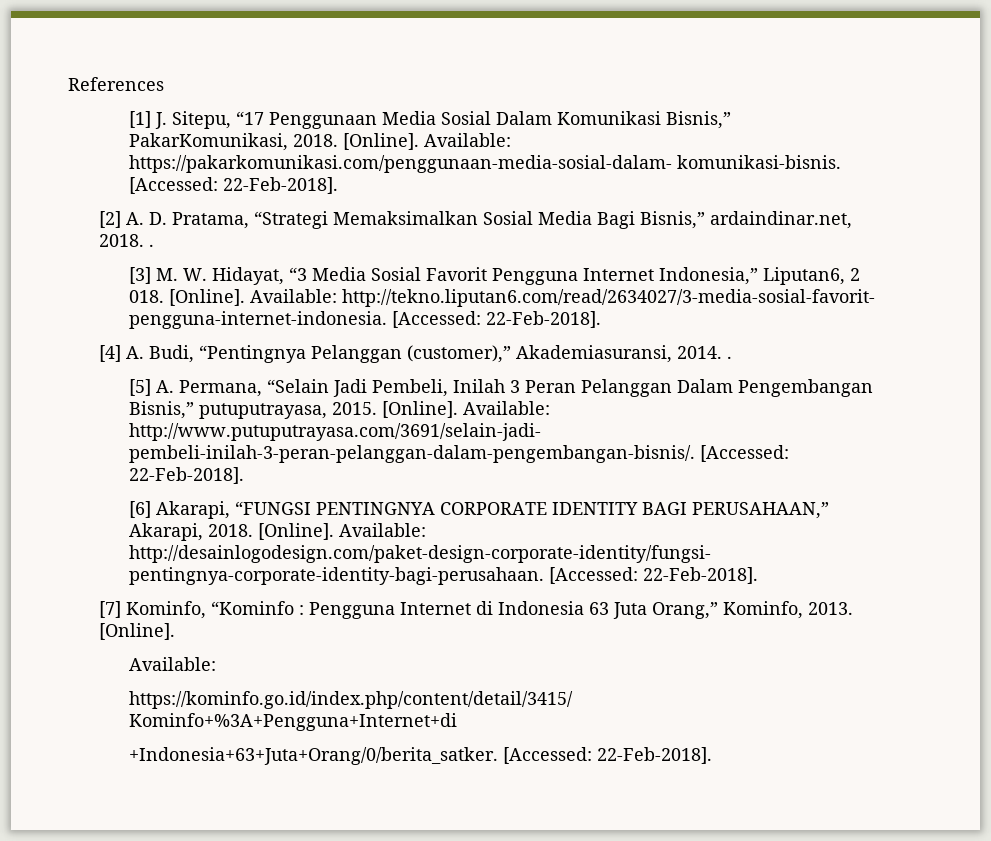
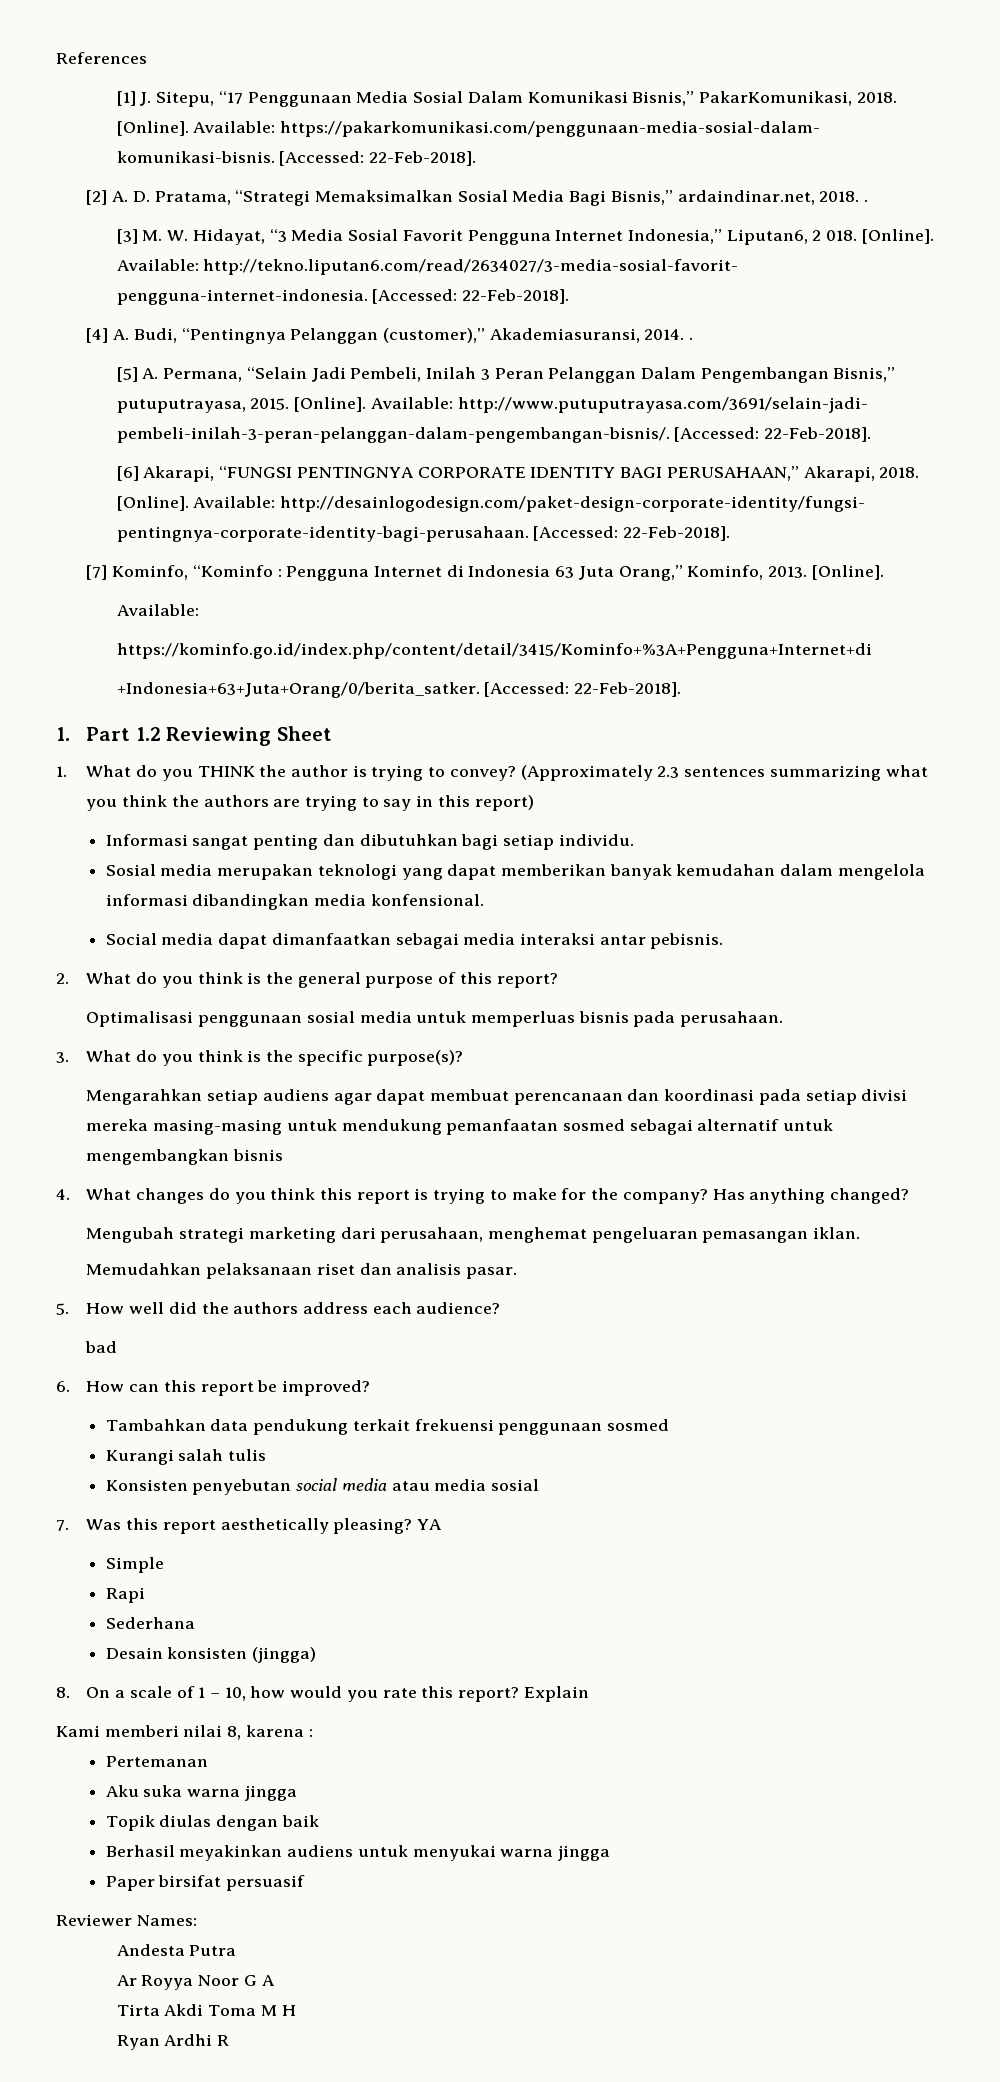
+ 1. Part 1.2 Reviewing Sheet
+ 1. What do you THINK the author is trying to convey? (Approximately 2.3 sentences summarizing what you think the authors are trying to say in this report)
+ Informasi sangat penting dan dibutuhkan bagi setiap individu.
+ Sosial media merupakan teknologi yang dapat memberikan banyak kemudahan dalam mengelola informasi dibandingkan media konfensional.
+ Social media dapat dimanfaatkan sebagai media interaksi antar pebisnis.
+ 2. What do you think is the general purpose of this report?
+ Optimalisasi penggunaan sosial media untuk memperluas bisnis pada perusahaan.
+ 3. What do you think is the specific purpose(s)?
+ Mengarahkan setiap audiens agar dapat membuat perencanaan dan koordinasi pada setiap divisi mereka masing-masing untuk mendukung pemanfaatan sosmed sebagai alternatif untuk mengembangkan bisnis
+ 4. What changes do you think this report is trying to make for the company? Has anything changed?
+ Mengubah strategi marketing dari perusahaan, menghemat pengeluaran pemasangan iklan.
+ Memudahkan pelaksanaan riset dan analisis pasar.
+ 5. How well did the authors address each audience?
+ bad
+ 6. How can this report be improved?
+ Tambahkan data pendukung terkait frekuensi penggunaan sosmed
+ Kurangi salah tulis
+ Konsisten penyebutan social media atau media sosial
+ 7. Was this report aesthetically pleasing? YA
+ Simple
+ Rapi
+ Sederhana
+ Desain konsisten (jingga)
+ 8. On a scale of 1 – 10, how would you rate this report? Explain
+ Kami memberi nilai 8, karena :
+ Pertemanan
+ Aku suka warna jingga
+ Topik diulas dengan baik
+ Berhasil meyakinkan audiens untuk menyukai warna jingga
+ Paper birsifat persuasif
+ Reviewer Names:
+ Andesta Putra
+ Ar Royya Noor G A
+ Tirta Akdi Toma M H
+ Ryan Ardhi R

